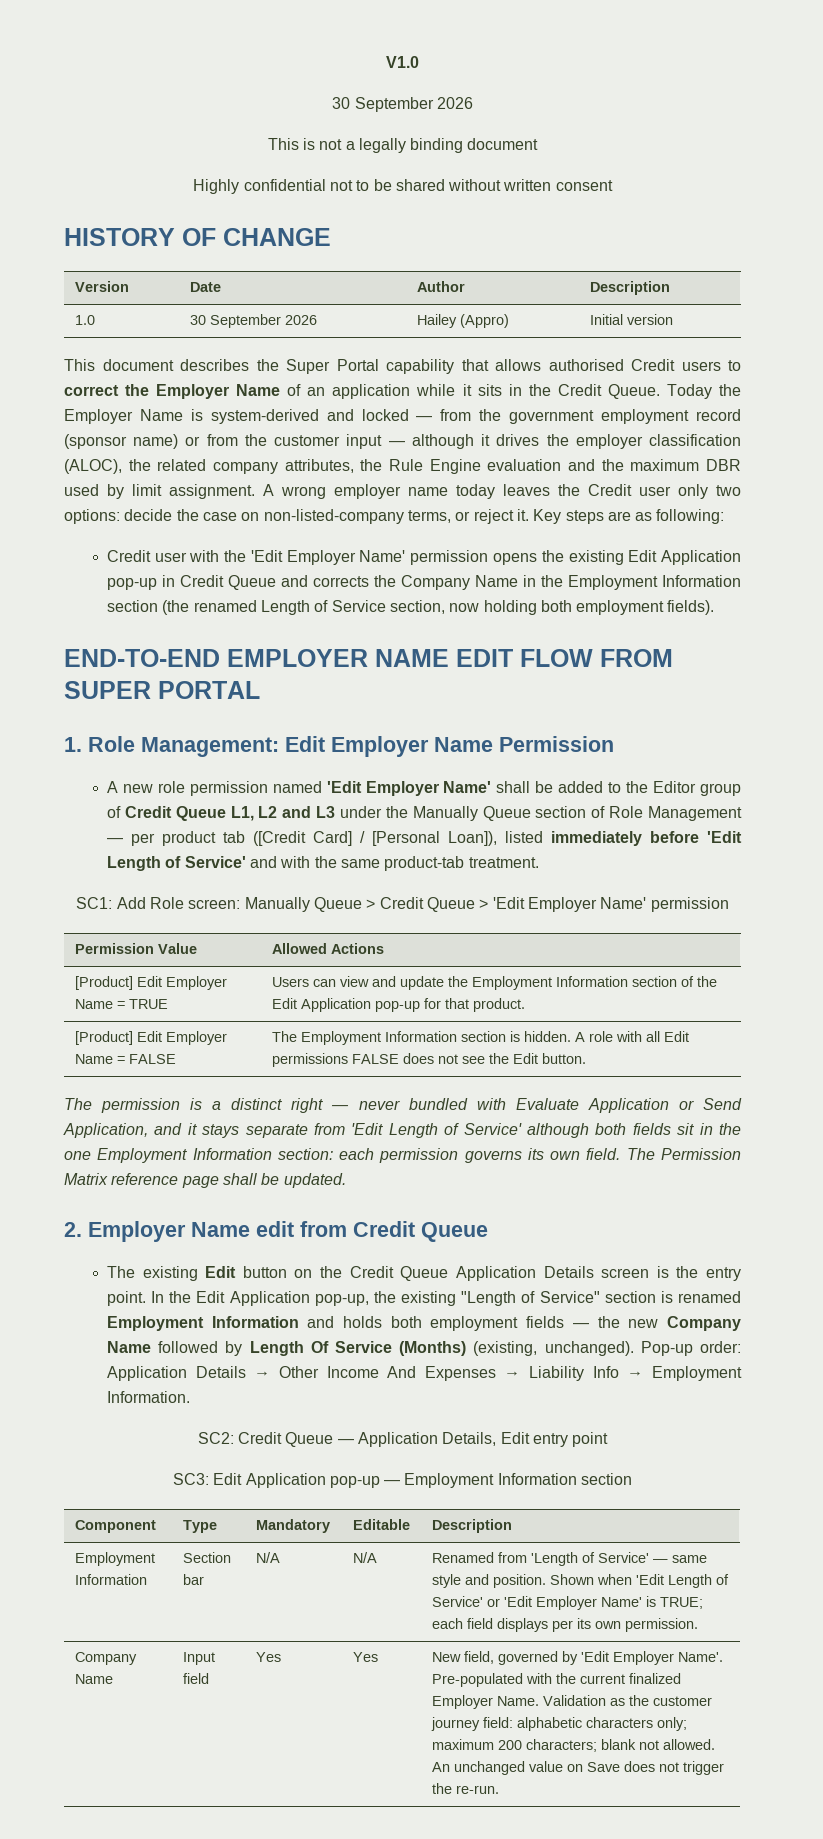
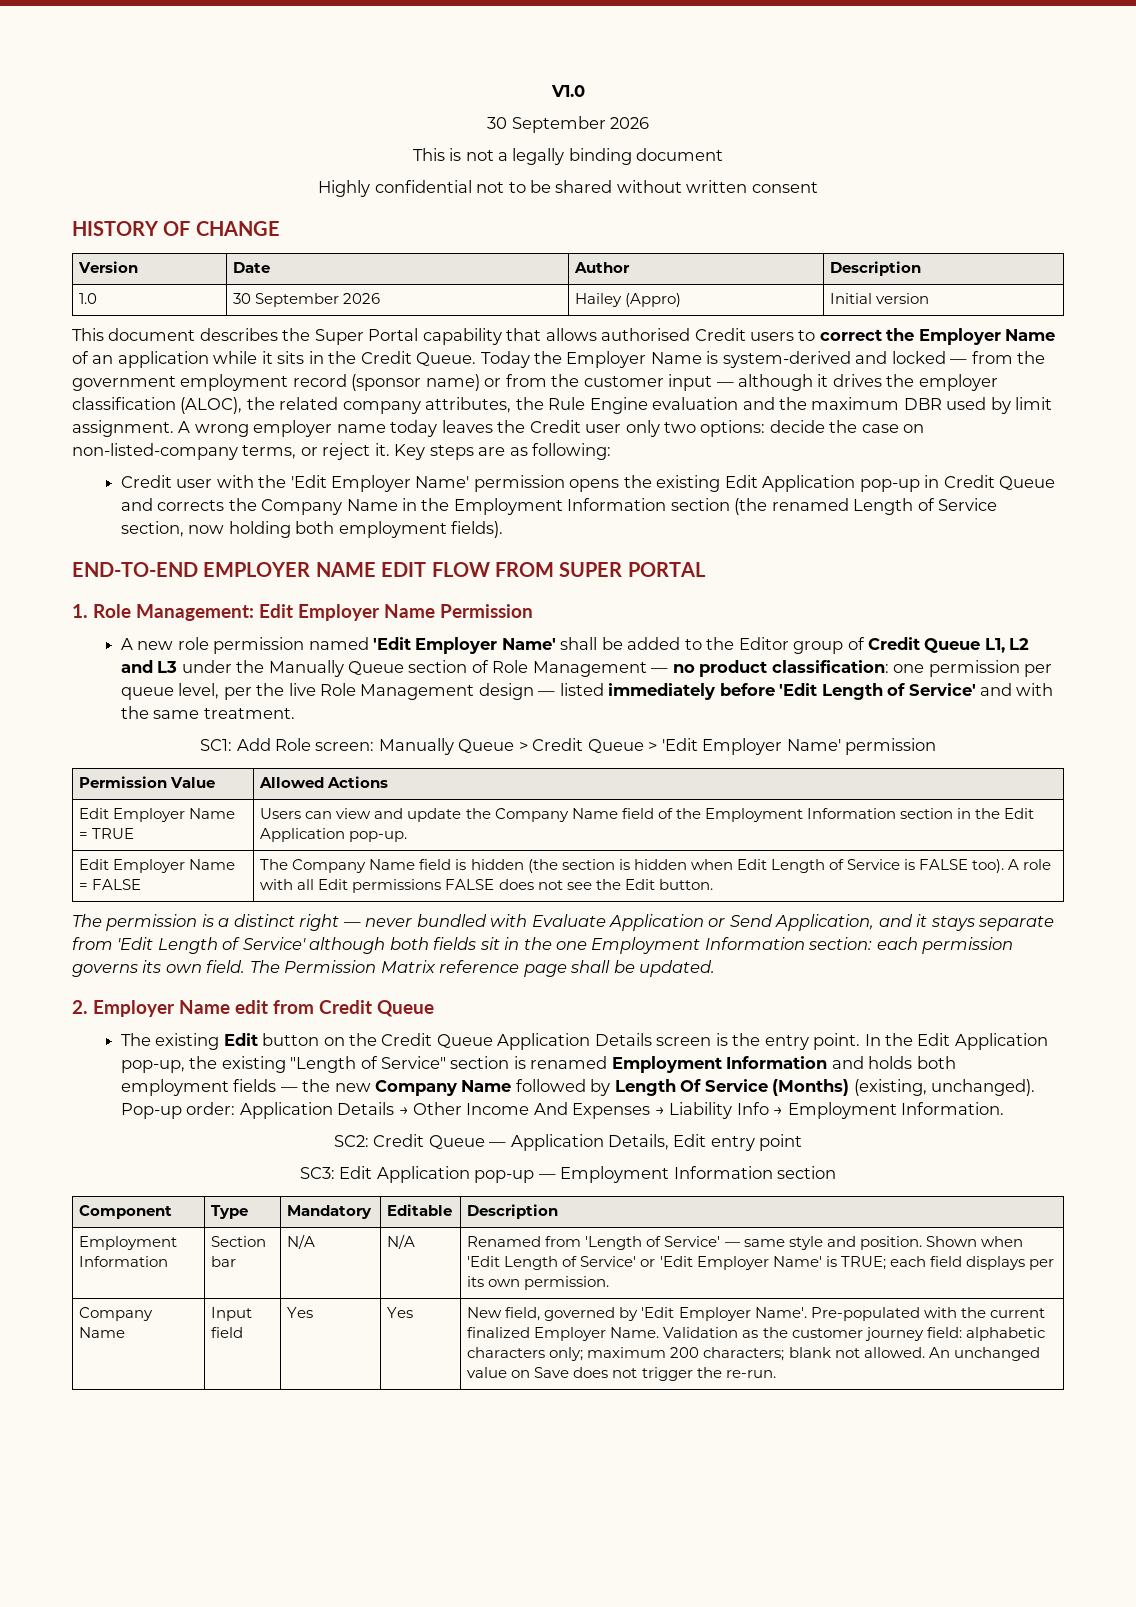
- A new role permission named 'Edit Employer Name' shall be added to the Editor group of Credit Queue L1, L2 and L3 under the Manually Queue section of Role Management — per product tab ([Credit Card] / [Personal Loan]), listed immediately before 'Edit Length of Service' and with the same product-tab treatment.
+ A new role permission named 'Edit Employer Name' shall be added to the Editor group of Credit Queue L1, L2 and L3 under the Manually Queue section of Role Management — no product classification: one permission per queue level, per the live Role Management design — listed immediately before 'Edit Length of Service' and with the same treatment.
- [Product] Edit Employer Name = TRUE | Users can view and update the Employment Information section of the Edit Application pop-up for that product.
- [Product] Edit Employer Name = FALSE | The Employment Information section is hidden. A role with all Edit permissions FALSE does not see the Edit button.
+ Edit Employer Name = TRUE | Users can view and update the Company Name field of the Employment Information section in the Edit Application pop-up.
+ Edit Employer Name = FALSE | The Company Name field is hidden (the section is hidden when Edit Length of Service is FALSE too). A role with all Edit permissions FALSE does not see the Edit button.

